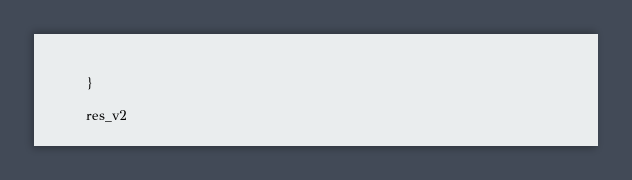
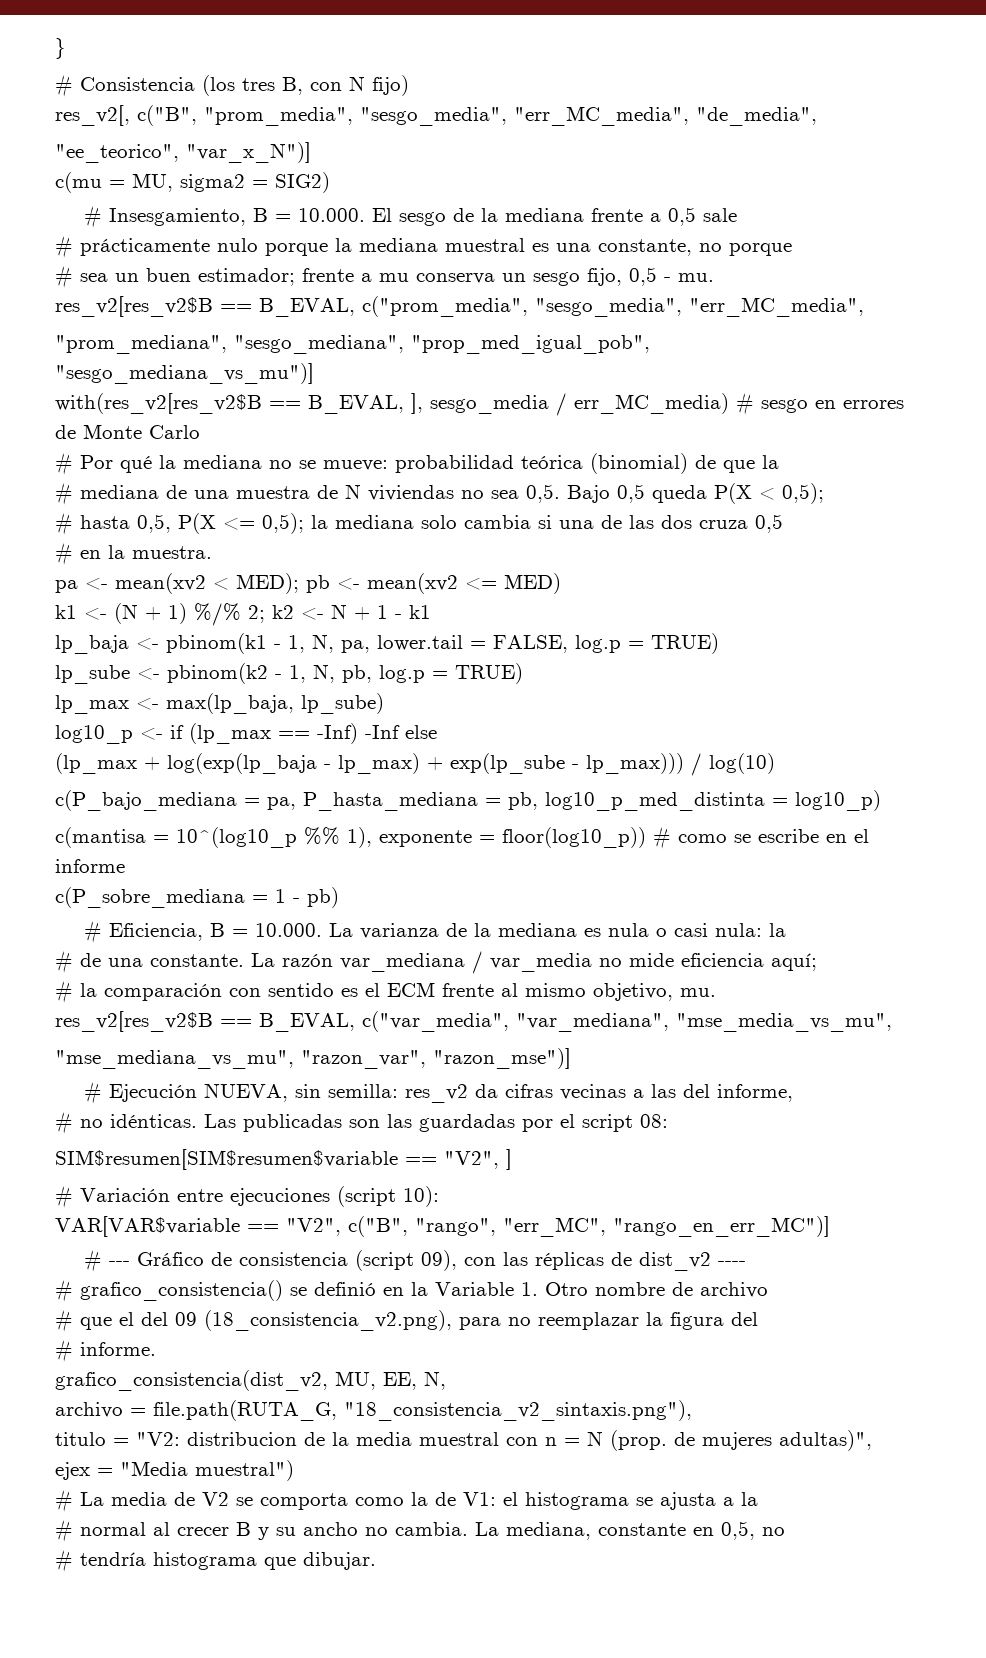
- res_v2
+ # Consistencia (los tres B, con N fijo)
+ res_v2[, c("B", "prom_media", "sesgo_media", "err_MC_media", "de_media",
+ "ee_teorico", "var_x_N")]
+ c(mu = MU, sigma2 = SIG2)
+ # Insesgamiento, B = 10.000. El sesgo de la mediana frente a 0,5 sale
+ # prácticamente nulo porque la mediana muestral es una constante, no porque
+ # sea un buen estimador; frente a mu conserva un sesgo fijo, 0,5 - mu.
+ res_v2[res_v2$B == B_EVAL, c("prom_media", "sesgo_media", "err_MC_media",
+ "prom_mediana", "sesgo_mediana", "prop_med_igual_pob",
+ "sesgo_mediana_vs_mu")]
+ with(res_v2[res_v2$B == B_EVAL, ], sesgo_media / err_MC_media) # sesgo en errores de Monte Carlo
+ # Por qué la mediana no se mueve: probabilidad teórica (binomial) de que la
+ # mediana de una muestra de N viviendas no sea 0,5. Bajo 0,5 queda P(X < 0,5);
+ # hasta 0,5, P(X <= 0,5); la mediana solo cambia si una de las dos cruza 0,5
+ # en la muestra.
+ pa <- mean(xv2 < MED); pb <- mean(xv2 <= MED)
+ k1 <- (N + 1) %/% 2; k2 <- N + 1 - k1
+ lp_baja <- pbinom(k1 - 1, N, pa, lower.tail = FALSE, log.p = TRUE)
+ lp_sube <- pbinom(k2 - 1, N, pb, log.p = TRUE)
+ lp_max <- max(lp_baja, lp_sube)
+ log10_p <- if (lp_max == -Inf) -Inf else
+ (lp_max + log(exp(lp_baja - lp_max) + exp(lp_sube - lp_max))) / log(10)
+ c(P_bajo_mediana = pa, P_hasta_mediana = pb, log10_p_med_distinta = log10_p)
+ c(mantisa = 10^(log10_p %% 1), exponente = floor(log10_p)) # como se escribe en el informe
+ c(P_sobre_mediana = 1 - pb)
+ # Eficiencia, B = 10.000. La varianza de la mediana es nula o casi nula: la
+ # de una constante. La razón var_mediana / var_media no mide eficiencia aquí;
+ # la comparación con sentido es el ECM frente al mismo objetivo, mu.
+ res_v2[res_v2$B == B_EVAL, c("var_media", "var_mediana", "mse_media_vs_mu",
+ "mse_mediana_vs_mu", "razon_var", "razon_mse")]
+ # Ejecución NUEVA, sin semilla: res_v2 da cifras vecinas a las del informe,
+ # no idénticas. Las publicadas son las guardadas por el script 08:
+ SIM$resumen[SIM$resumen$variable == "V2", ]
+ # Variación entre ejecuciones (script 10):
+ VAR[VAR$variable == "V2", c("B", "rango", "err_MC", "rango_en_err_MC")]
+ # --- Gráfico de consistencia (script 09), con las réplicas de dist_v2 ----
+ # grafico_consistencia() se definió en la Variable 1. Otro nombre de archivo
+ # que el del 09 (18_consistencia_v2.png), para no reemplazar la figura del
+ # informe.
+ grafico_consistencia(dist_v2, MU, EE, N,
+ archivo = file.path(RUTA_G, "18_consistencia_v2_sintaxis.png"),
+ titulo = "V2: distribucion de la media muestral con n = N (prop. de mujeres adultas)",
+ ejex = "Media muestral")
+ # La media de V2 se comporta como la de V1: el histograma se ajusta a la
+ # normal al crecer B y su ancho no cambia. La mediana, constante en 0,5, no
+ # tendría histograma que dibujar.

